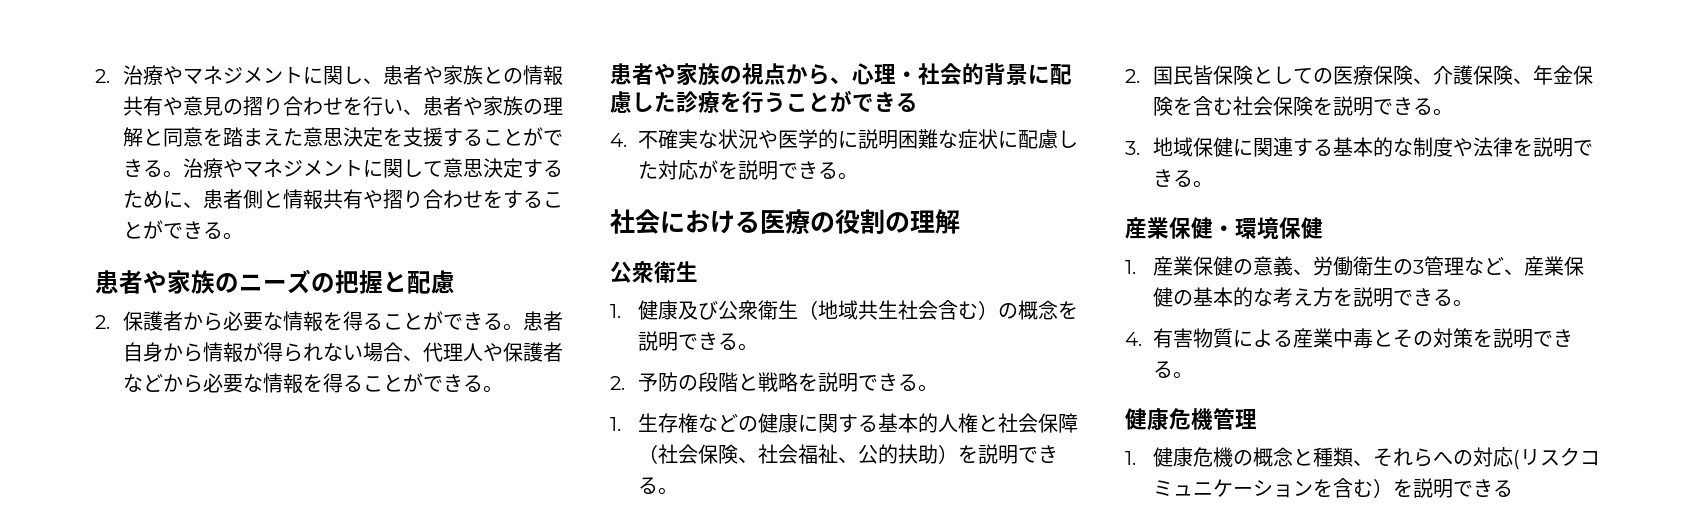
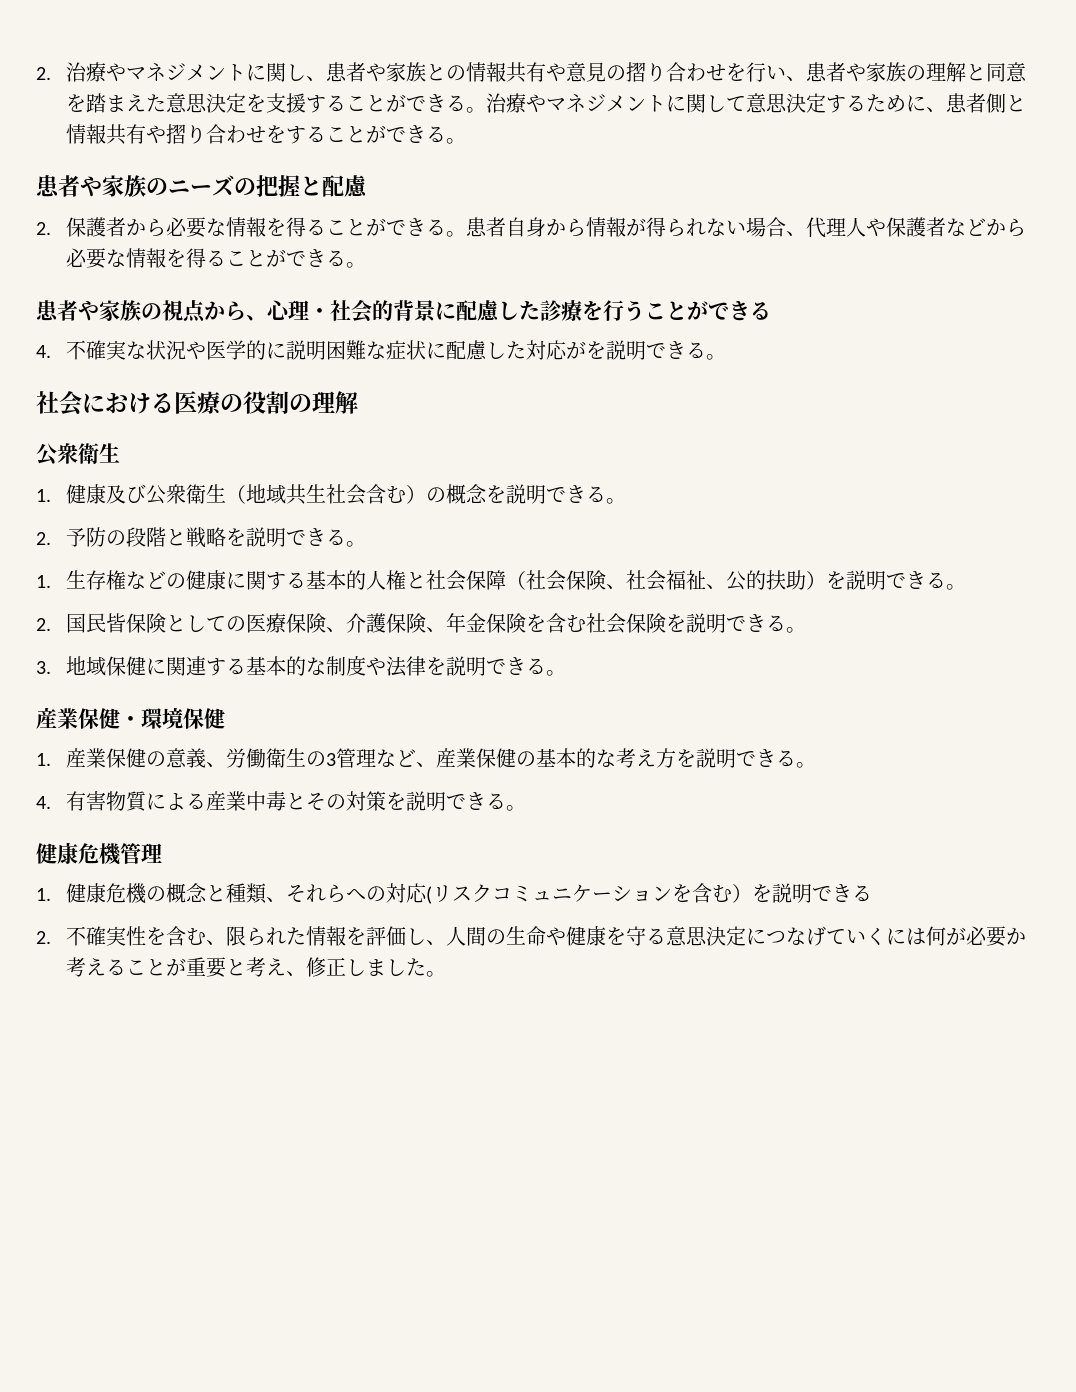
+ 2.不確実性を含む、限られた情報を評価し、人間の生命や健康を守る意思決定につなげていくには何が必要か考えることが重要と考え、修正しました。

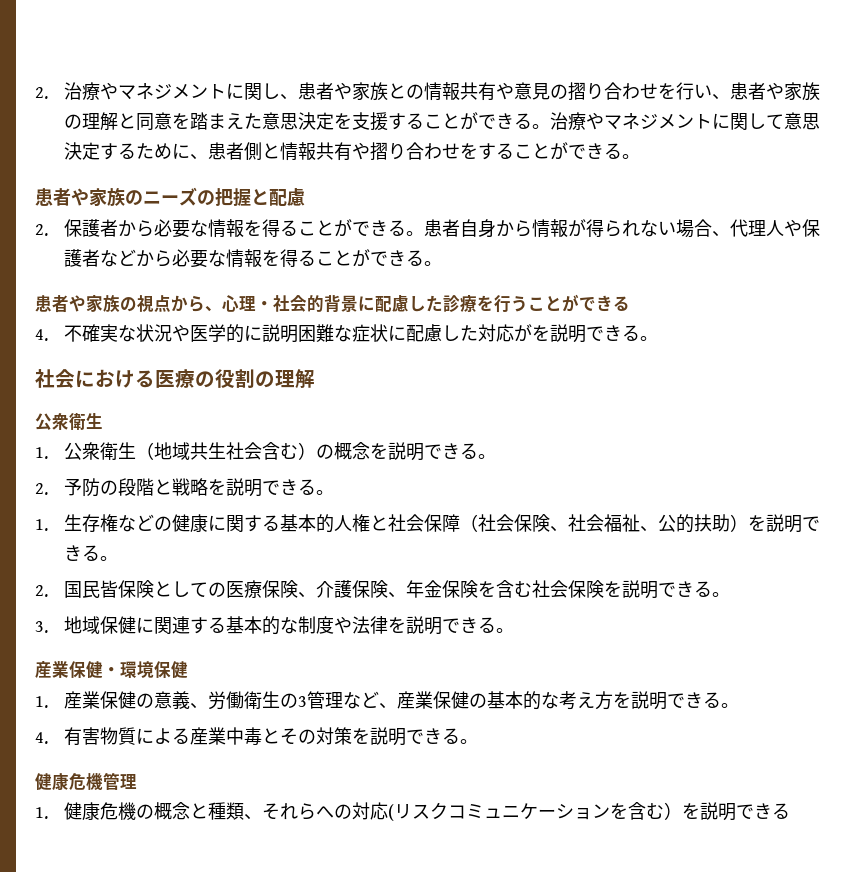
- 1.健康及び公衆衛生（地域共生社会含む）の概念を説明できる。
+ 1.公衆衛生（地域共生社会含む）の概念を説明できる。
- 2.不確実性を含む、限られた情報を評価し、人間の生命や健康を守る意思決定につなげていくには何が必要か考えることが重要と考え、修正しました。

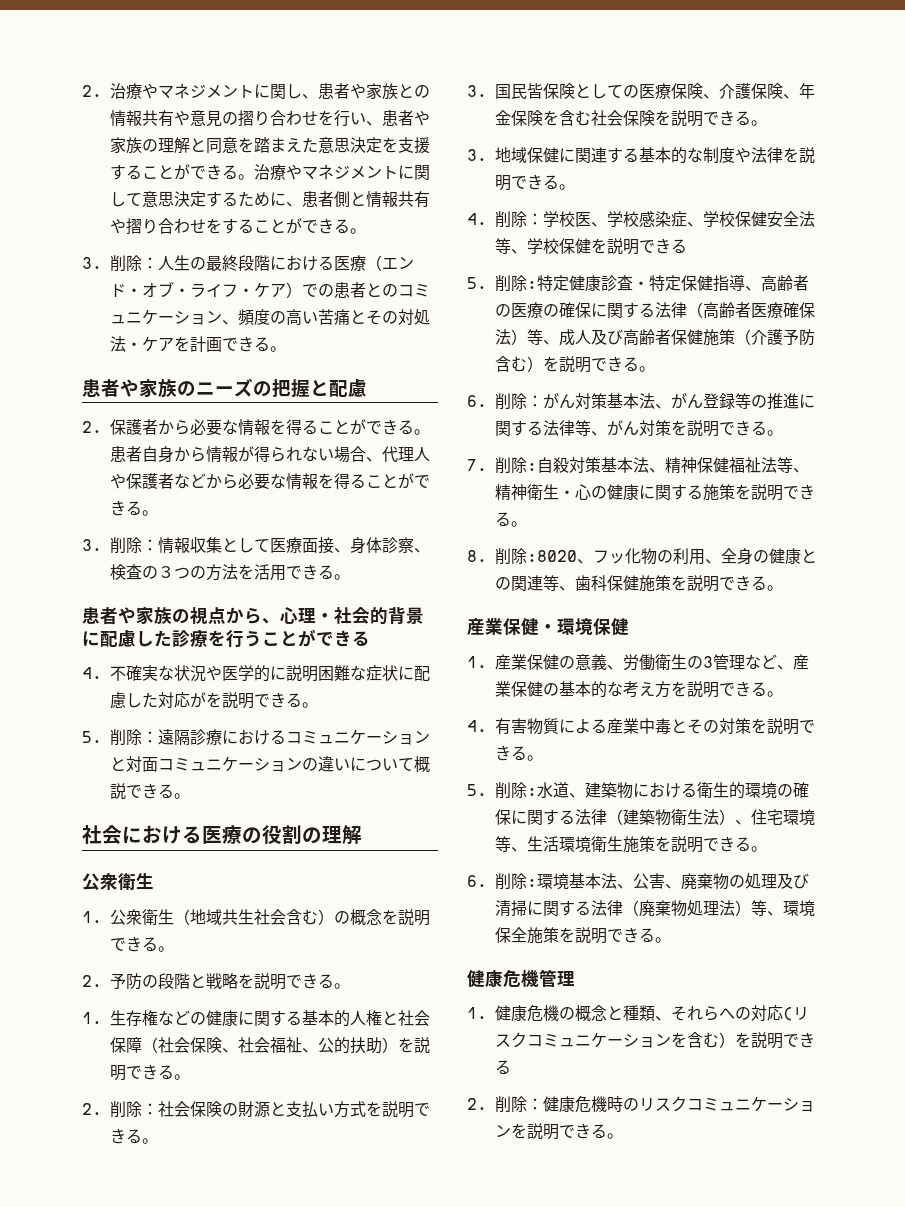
+ 3.削除：人生の最終段階における医療（エンド・オブ・ライフ・ケア）での患者とのコミュニケーション、頻度の高い苦痛とその対処法・ケアを計画できる。
+ 3.削除：情報収集として医療面接、身体診察、検査の３つの方法を活用できる。
+ 5.削除：遠隔診療におけるコミュニケーションと対面コミュニケーションの違いについて概説できる。
- 2.国民皆保険としての医療保険、介護保険、年金保険を含む社会保険を説明できる。
+ 2.削除：社会保険の財源と支払い方式を説明できる。
+ 3.国民皆保険としての医療保険、介護保険、年金保険を含む社会保険を説明できる。
+ 4.削除：学校医、学校感染症、学校保健安全法等、学校保健を説明できる
+ 5.削除:特定健康診査・特定保健指導、高齢者の医療の確保に関する法律（高齢者医療確保法）等、成人及び高齢者保健施策（介護予防含む）を説明できる。
+ 6.削除：がん対策基本法、がん登録等の推進に関する法律等、がん対策を説明できる。
+ 7.削除:自殺対策基本法、精神保健福祉法等、精神衛生・心の健康に関する施策を説明できる。
+ 8.削除:8020、フッ化物の利用、全身の健康との関連等、歯科保健施策を説明できる。
+ 5.削除:水道、建築物における衛生的環境の確保に関する法律（建築物衛生法）、住宅環境等、生活環境衛生施策を説明できる。
+ 6.削除:環境基本法、公害、廃棄物の処理及び清掃に関する法律（廃棄物処理法）等、環境保全施策を説明できる。
+ 2.削除：健康危機時のリスクコミュニケーションを説明できる。

